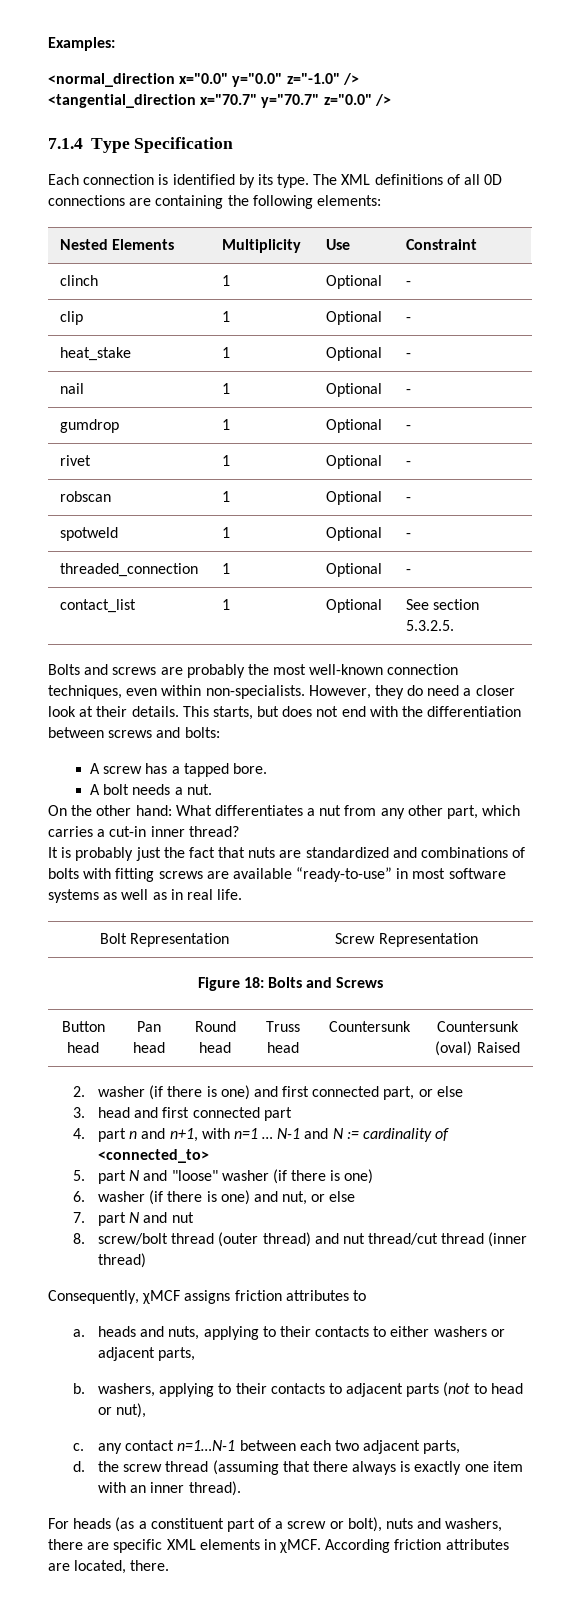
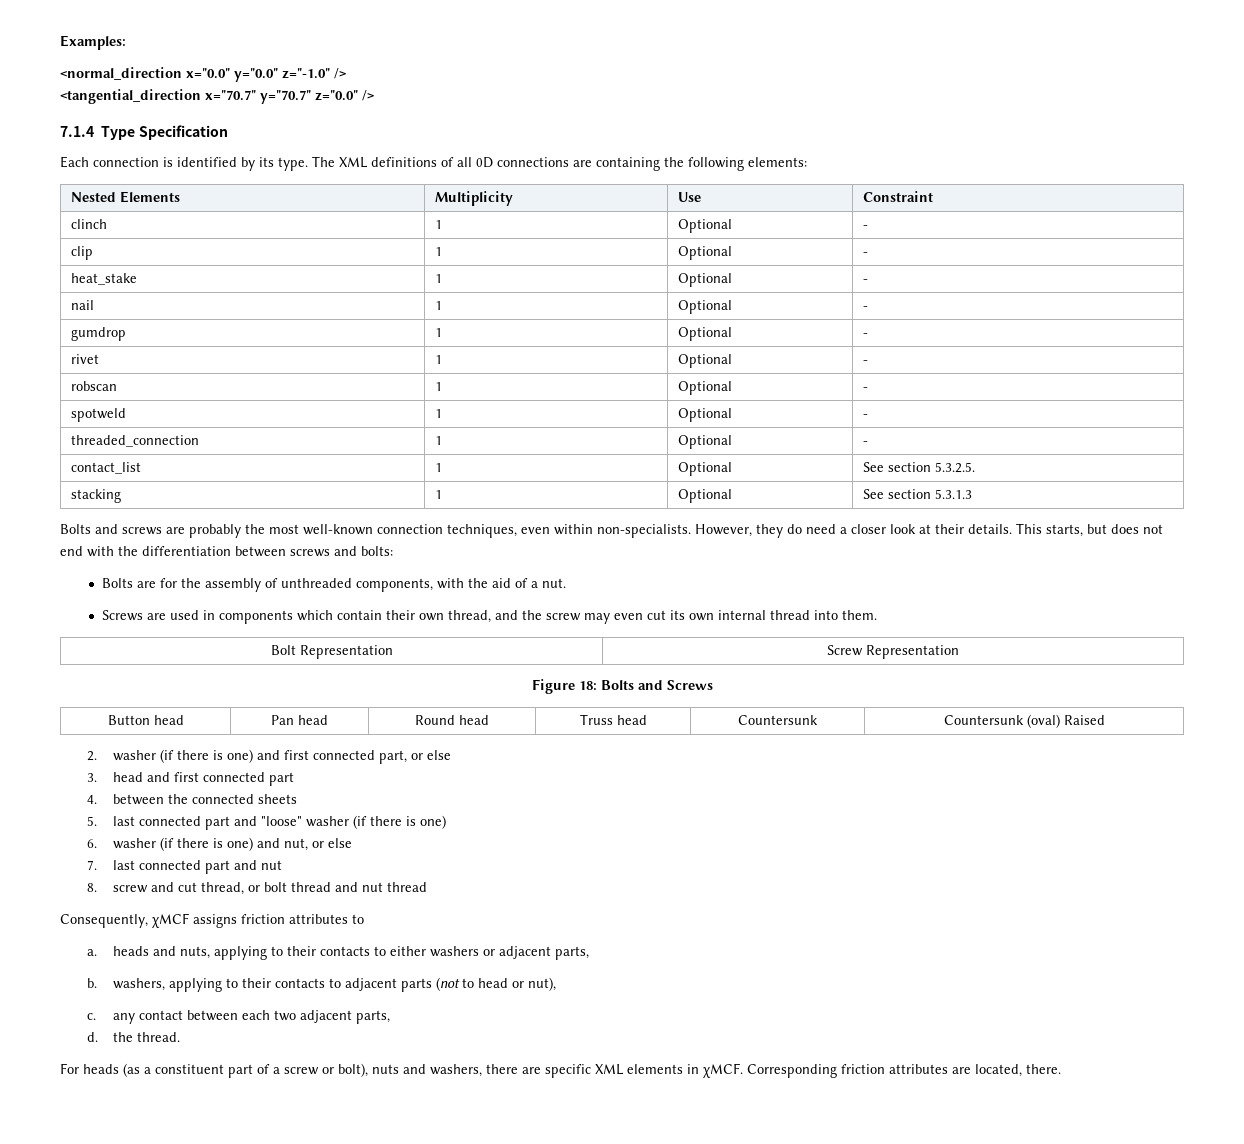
+ stacking | 1 | Optional | See section 5.3.1.3
- A screw has a tapped bore.
- A bolt needs a nut.
- On the other hand: What differentiates a nut from any other part, which carries a cut-in inner thread?
- It is probably just the fact that nuts are standardized and combinations of bolts with fitting screws are available “ready-to-use” in most software systems as well as in real life.
+ Bolts are for the assembly of unthreaded components, with the aid of a nut.
+ Screws are used in components which contain their own thread, and the screw may even cut its own internal thread into them.
- 4. part n and n+1, with n=1 … N-1 and N := cardinality of <connected_to>
- 5. part N and "loose" washer (if there is one)
+ 4. between the connected sheets
+ 5. last connected part and "loose" washer (if there is one)
- 7. part N and nut
+ 7. last connected part and nut
- 8. screw/bolt thread (outer thread) and nut thread/cut thread (inner thread)
+ 8. screw and cut thread, or bolt thread and nut thread
- c. any contact n=1…N-1 between each two adjacent parts,
+ c. any contact between each two adjacent parts,
- d. the screw thread (assuming that there always is exactly one item with an inner thread).
+ d. the thread.
- According friction attributes are located, there.
+ Corresponding friction attributes are located, there.

